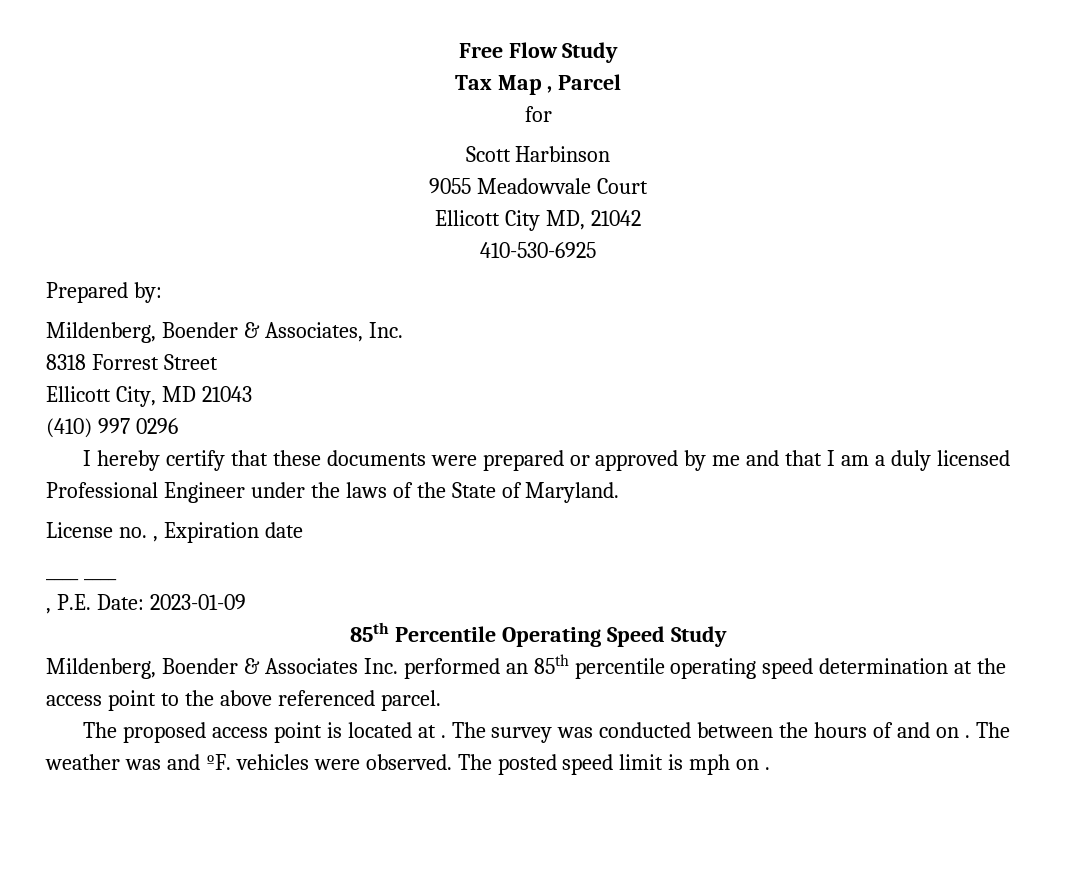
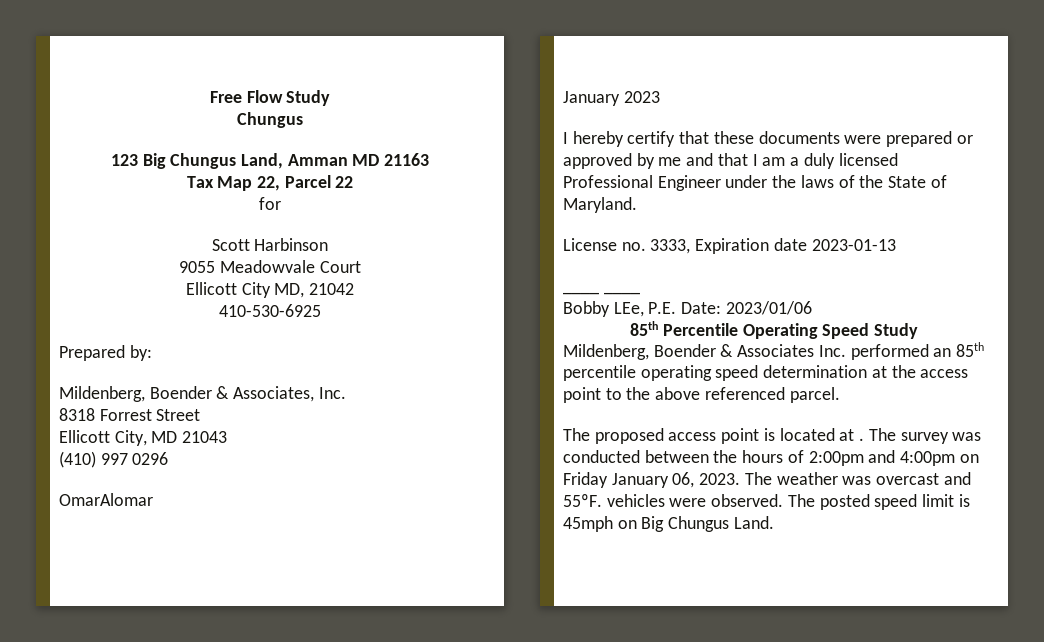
  Free Flow Study
+ Chungus
+ 123 Big Chungus Land, Amman MD 21163
- Tax Map , Parcel
+ Tax Map 22, Parcel 22
+ OmarAlomar
+ January 2023
- License no. , Expiration date
+ License no. 3333, Expiration date 2023-01-13
- , P.E. Date: 2023-01-09
+ Bobby LEe, P.E. Date: 2023/01/06
- The survey was conducted between the hours of and on . The weather was and ºF. vehicles were observed.
+ The survey was conducted between the hours of 2:00pm and 4:00pm on Friday January 06, 2023. The weather was overcast and 55ºF. vehicles were observed.
- The posted speed limit is mph on .
+ The posted speed limit is 45mph on Big Chungus Land.

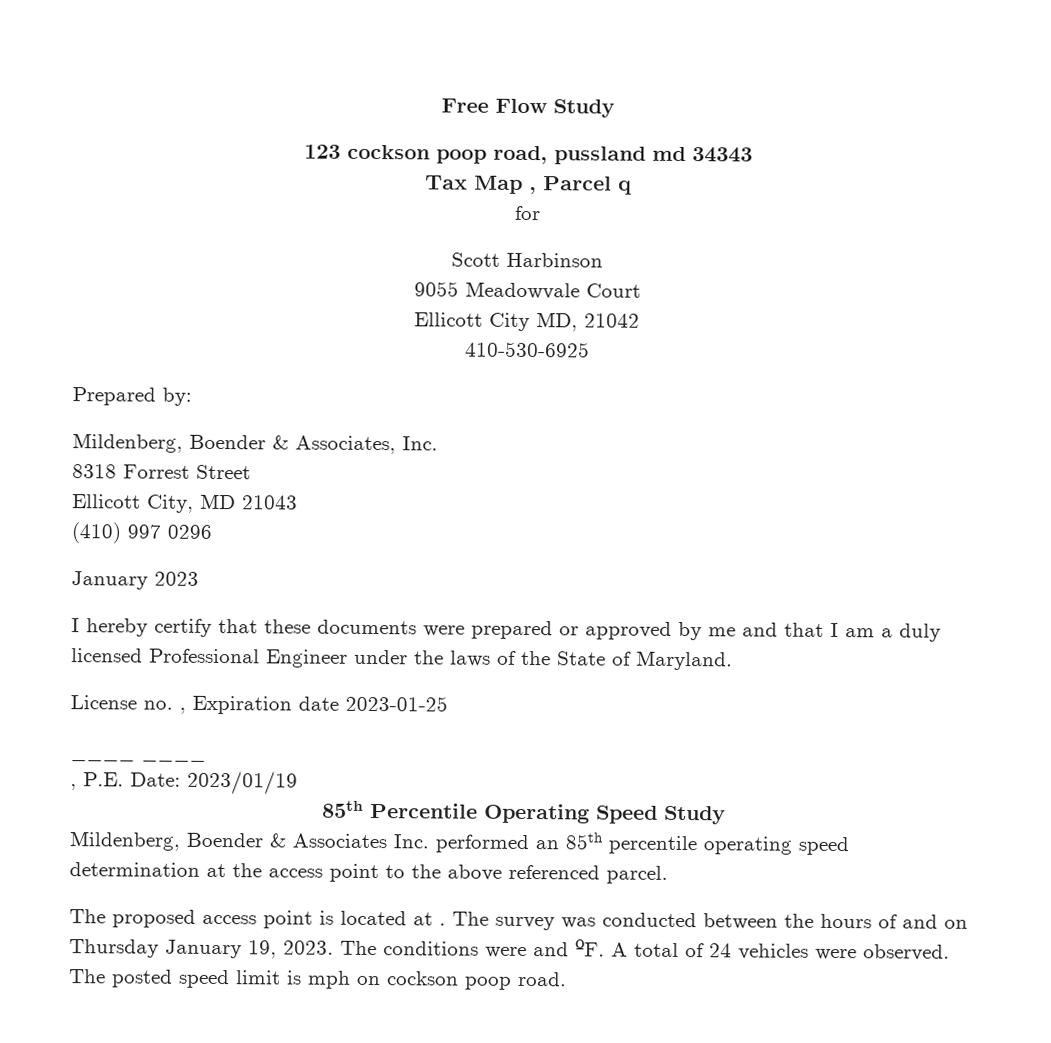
  Free Flow Study
- Chungus
- 123 Big Chungus Land, Amman MD 21163
+ 123 cockson poop road, pussland md 34343
- Tax Map 22, Parcel 22
+ Tax Map , Parcel q
- OmarAlomar
- License no. 3333, Expiration date 2023-01-13
+ License no. , Expiration date 2023-01-25
- Bobby LEe, P.E. Date: 2023/01/06
+ , P.E. Date: 2023/01/19
- The survey was conducted between the hours of 2:00pm and 4:00pm on Friday January 06, 2023. The weather was overcast and 55ºF. vehicles were observed.
+ The survey was conducted between the hours of and on Thursday January 19, 2023. The conditions were and ºF. A total of 24 vehicles were observed.
- The posted speed limit is 45mph on Big Chungus Land.
+ The posted speed limit is mph on cockson poop road.

